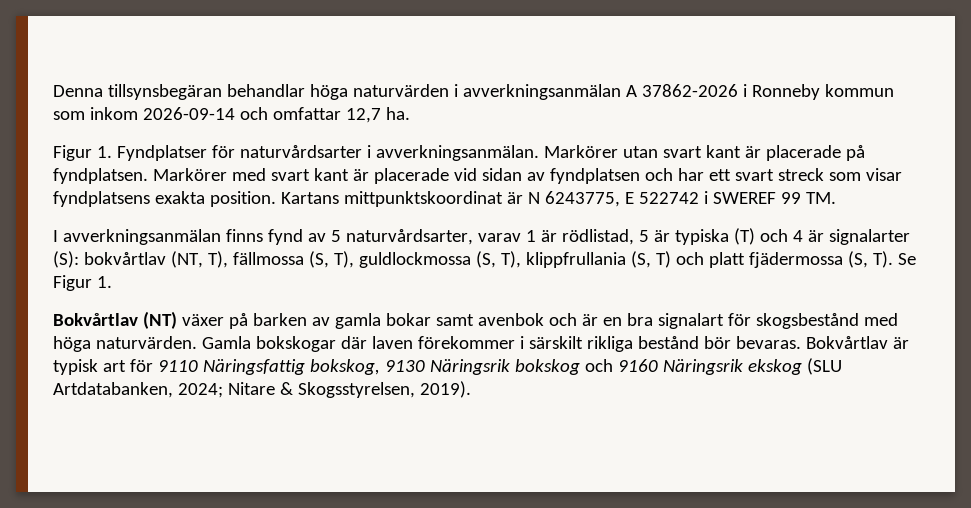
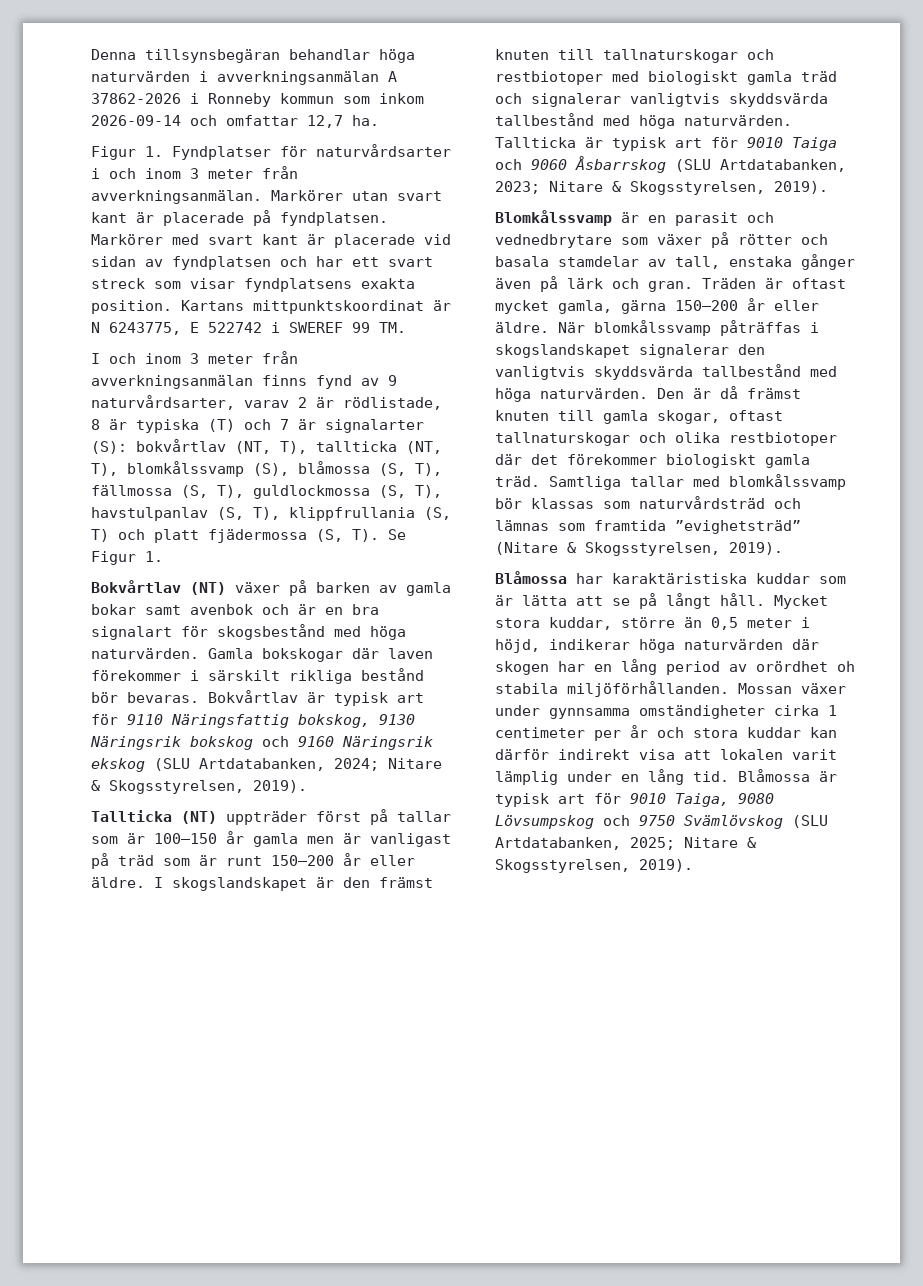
- Figur 1. Fyndplatser för naturvårdsarter i avverkningsanmälan.
+ Figur 1. Fyndplatser för naturvårdsarter i och inom 3 meter från avverkningsanmälan.
- I avverkningsanmälan finns fynd av 5 naturvårdsarter, varav 1 är rödlistad, 5 är typiska (T) och 4 är signalarter (S): bokvårtlav (NT, T), fällmossa (S, T), guldlockmossa (S, T), klippfrullania (S, T) och platt fjädermossa (S, T). Se Figur 1.
+ I och inom 3 meter från avverkningsanmälan finns fynd av 9 naturvårdsarter, varav 2 är rödlistade, 8 är typiska (T) och 7 är signalarter (S): bokvårtlav (NT, T), tallticka (NT, T), blomkålssvamp (S), blåmossa (S, T), fällmossa (S, T), guldlockmossa (S, T), havstulpanlav (S, T), klippfrullania (S, T) och platt fjädermossa (S, T). Se Figur 1.
+ Tallticka (NT) uppträder först på tallar som är 100–150 år gamla men är vanligast på träd som är runt 150–200 år eller äldre. I skogslandskapet är den främst knuten till tallnaturskogar och restbiotoper med biologiskt gamla träd och signalerar vanligtvis skyddsvärda tallbestånd med höga naturvärden. Tallticka är typisk art för 9010 Taiga och 9060 Åsbarrskog (SLU Artdatabanken, 2023; Nitare & Skogsstyrelsen, 2019).
+ Blomkålssvamp är en parasit och vednedbrytare som växer på rötter och basala stamdelar av tall, enstaka gånger även på lärk och gran. Träden är oftast mycket gamla, gärna 150–200 år eller äldre. När blomkålssvamp påträffas i skogslandskapet signalerar den vanligtvis skyddsvärda tallbestånd med höga naturvärden. Den är då främst knuten till gamla skogar, oftast tallnaturskogar och olika restbiotoper där det förekommer biologiskt gamla träd. Samtliga tallar med blomkålssvamp bör klassas som naturvårdsträd och lämnas som framtida ”evighetsträd” (Nitare & Skogsstyrelsen, 2019).
+ Blåmossa har karaktäristiska kuddar som är lätta att se på långt håll. Mycket stora kuddar, större än 0,5 meter i höjd, indikerar höga naturvärden där skogen har en lång period av orördhet oh stabila miljöförhållanden. Mossan växer under gynnsamma omständigheter cirka 1 centimeter per år och stora kuddar kan därför indirekt visa att lokalen varit lämplig under en lång tid. Blåmossa är typisk art för 9010 Taiga, 9080 Lövsumpskog och 9750 Svämlövskog (SLU Artdatabanken, 2025; Nitare & Skogsstyrelsen, 2019).

